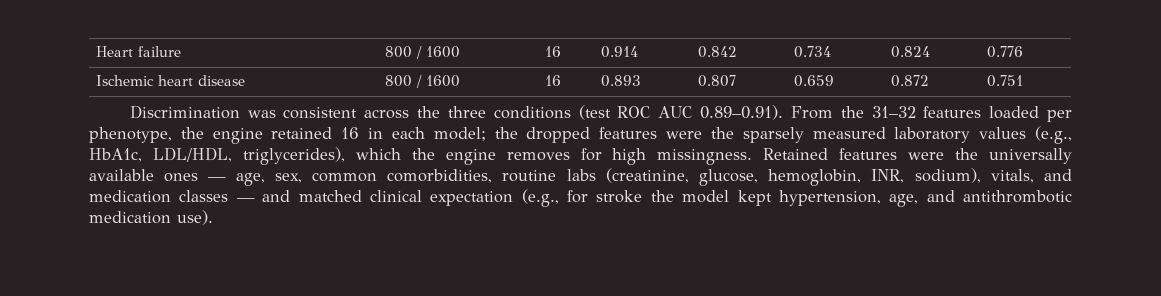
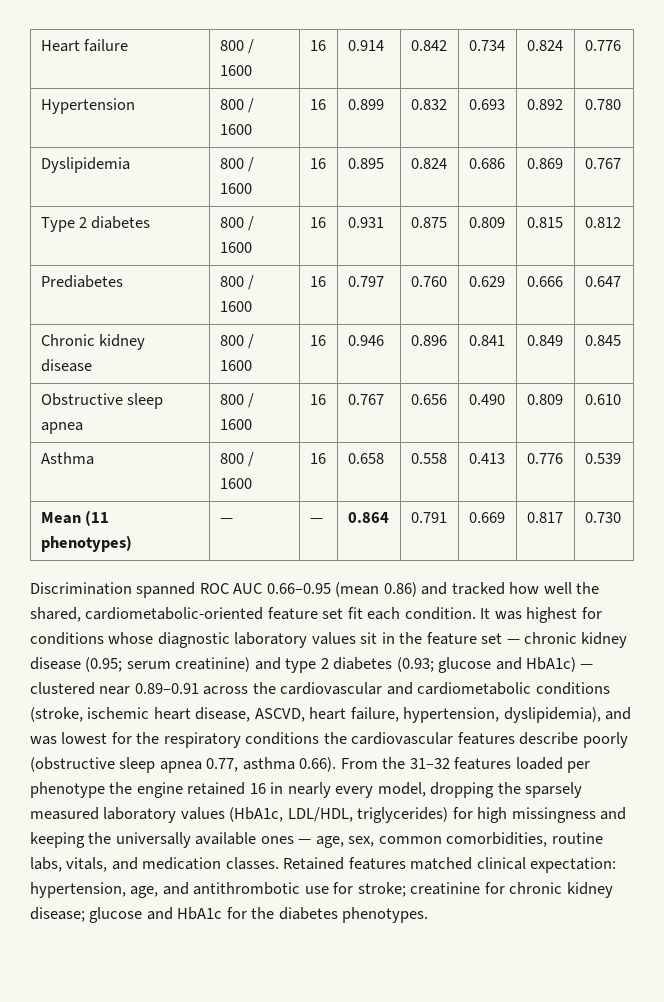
- Ischemic heart disease | 800 / 1600 | 16 | 0.893 | 0.807 | 0.659 | 0.872 | 0.751
- Discrimination was consistent across the three conditions (test ROC AUC 0.89–0.91). From the 31–32 features loaded per phenotype, the engine retained 16 in each model; the dropped features were the sparsely measured laboratory values (e.g., HbA1c, LDL/HDL, triglycerides), which the engine removes for high missingness. Retained features were the universally available ones — age, sex, common comorbidities, routine labs (creatinine, glucose, hemoglobin, INR, sodium), vitals, and medication classes — and matched clinical expectation (e.g., for stroke the model kept hypertension, age, and antithrombotic medication use).
+ Hypertension | 800 / 1600 | 16 | 0.899 | 0.832 | 0.693 | 0.892 | 0.780
+ Dyslipidemia | 800 / 1600 | 16 | 0.895 | 0.824 | 0.686 | 0.869 | 0.767
+ Type 2 diabetes | 800 / 1600 | 16 | 0.931 | 0.875 | 0.809 | 0.815 | 0.812
+ Prediabetes | 800 / 1600 | 16 | 0.797 | 0.760 | 0.629 | 0.666 | 0.647
+ Chronic kidney disease | 800 / 1600 | 16 | 0.946 | 0.896 | 0.841 | 0.849 | 0.845
+ Obstructive sleep apnea | 800 / 1600 | 16 | 0.767 | 0.656 | 0.490 | 0.809 | 0.610
+ Asthma | 800 / 1600 | 16 | 0.658 | 0.558 | 0.413 | 0.776 | 0.539
+ Mean (11 phenotypes) | — | — | 0.864 | 0.791 | 0.669 | 0.817 | 0.730
+ Discrimination spanned ROC AUC 0.66–0.95 (mean 0.86) and tracked how well the shared, cardiometabolic-oriented feature set fit each condition. It was highest for conditions whose diagnostic laboratory values sit in the feature set — chronic kidney disease (0.95; serum creatinine) and type 2 diabetes (0.93; glucose and HbA1c) — clustered near 0.89–0.91 across the cardiovascular and cardiometabolic conditions (stroke, ischemic heart disease, ASCVD, heart failure, hypertension, dyslipidemia), and was lowest for the respiratory conditions the cardiovascular features describe poorly (obstructive sleep apnea 0.77, asthma 0.66). From the 31–32 features loaded per phenotype the engine retained 16 in nearly every model, dropping the sparsely measured laboratory values (HbA1c, LDL/HDL, triglycerides) for high missingness and keeping the universally available ones — age, sex, common comorbidities, routine labs, vitals, and medication classes. Retained features matched clinical expectation: hypertension, age, and antithrombotic use for stroke; creatinine for chronic kidney disease; glucose and HbA1c for the diabetes phenotypes.

